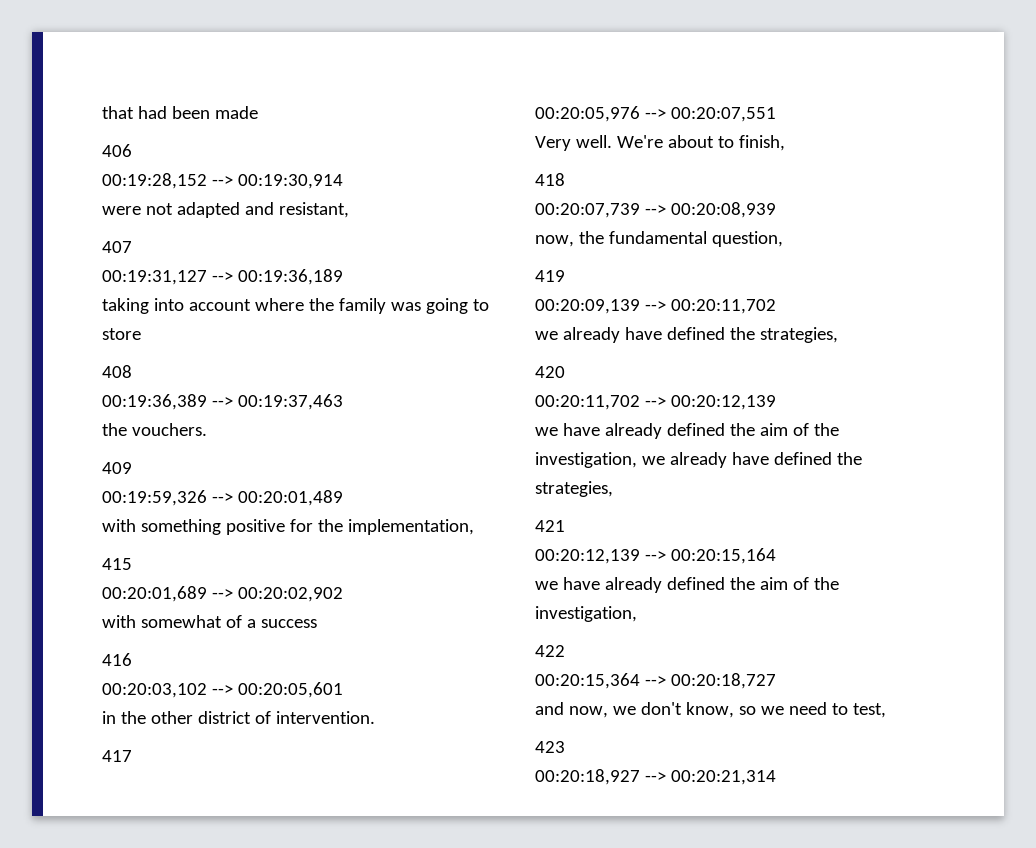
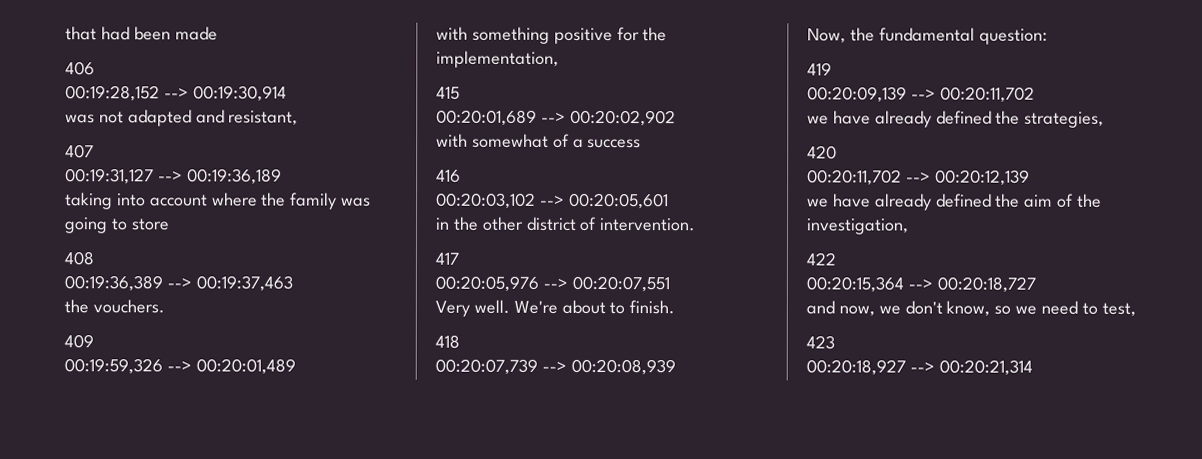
- were not adapted and resistant,
+ was not adapted and resistant,
- We're about to finish,
+ We're about to finish.
- now, the fundamental question,
+ Now, the fundamental question:
  00:20:09,139 --> 00:20:11,702
- we already have defined the strategies,
+ we have already defined the strategies,
- we have already defined the aim of the investigation, we already have defined the strategies,
- 421
- 00:20:12,139 --> 00:20:15,164

